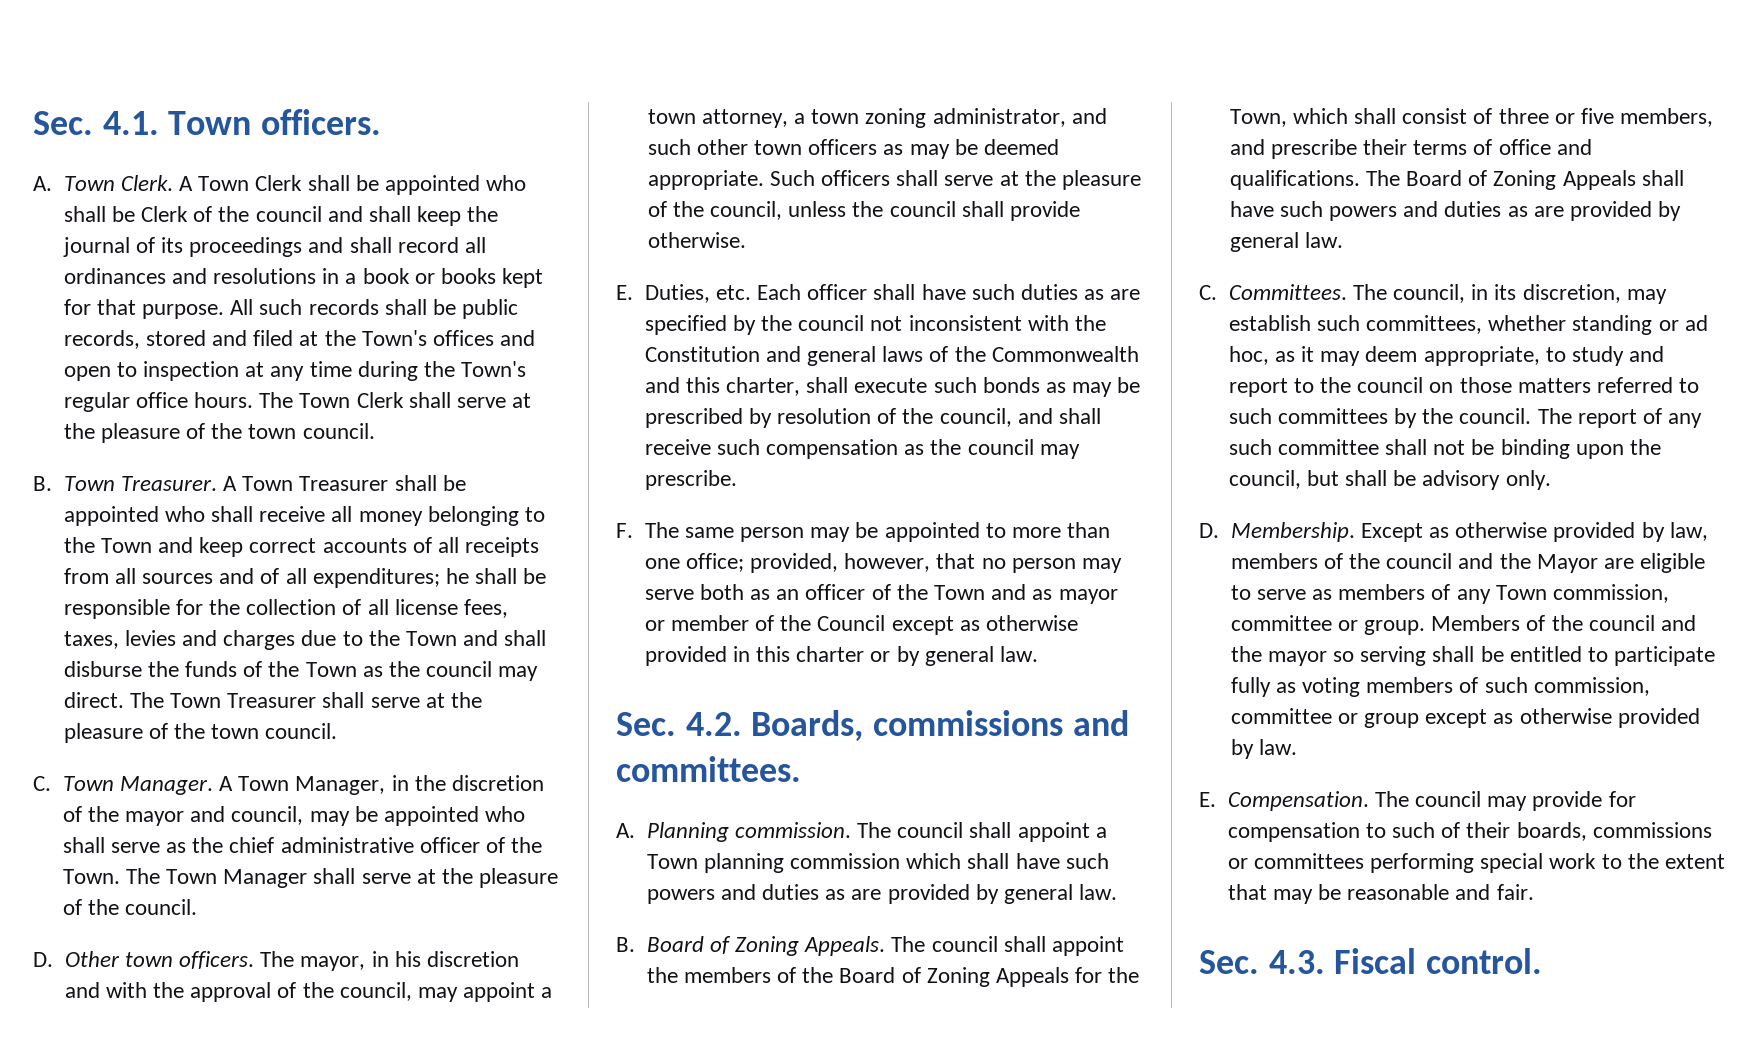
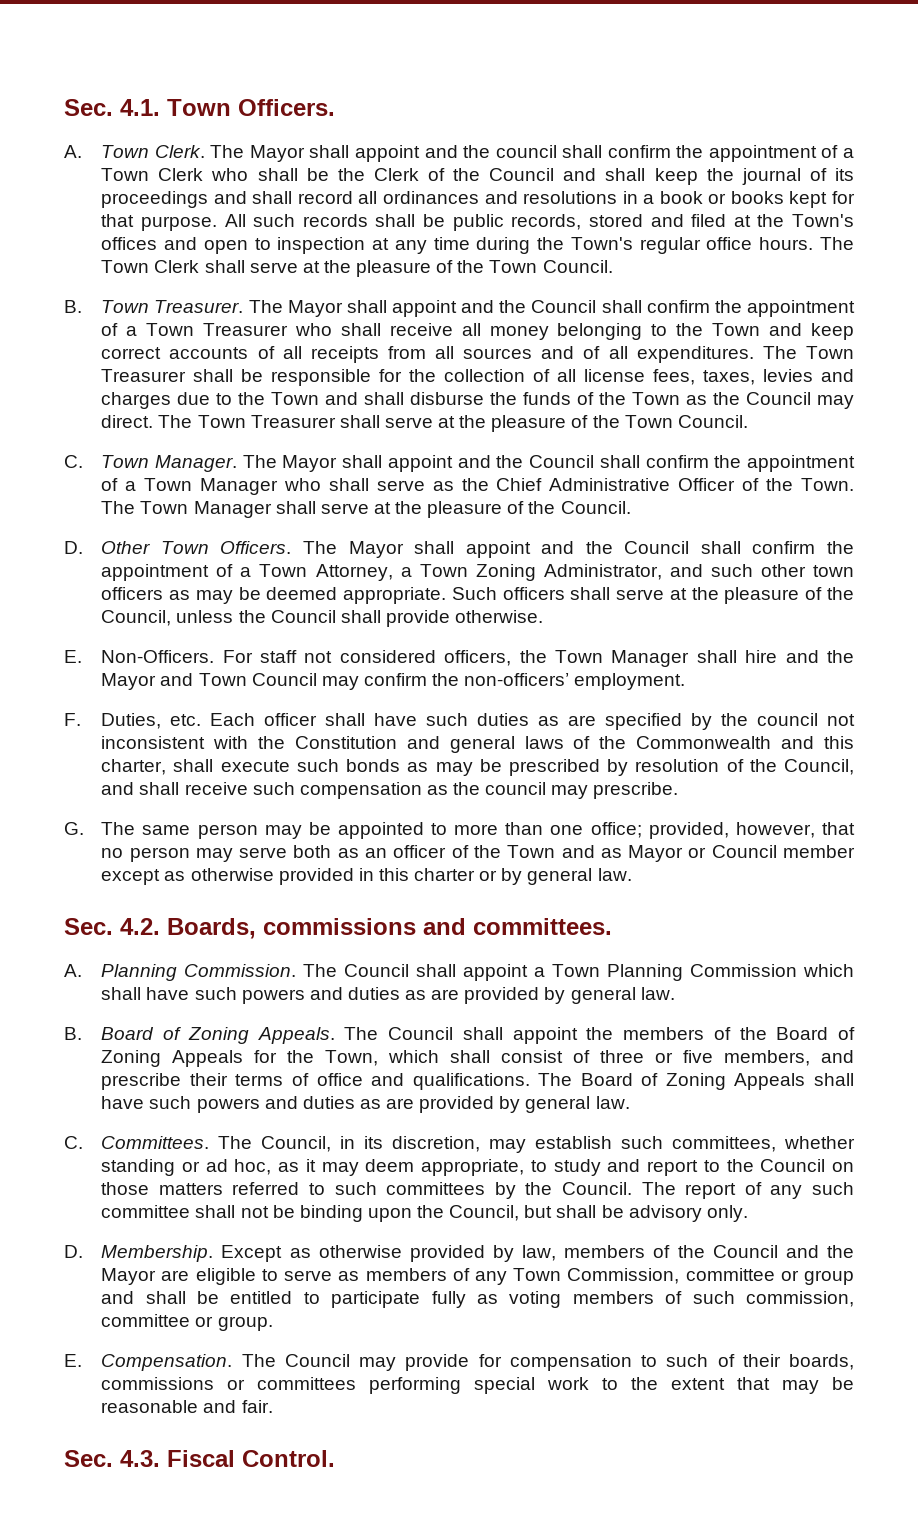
- Sec. 4.1. Town officers.
+ Sec. 4.1. Town Officers.
- A Town Clerk shall be appointed who shall be Clerk of the council and shall keep the journal of its proceedings and shall record all ordinances and resolutions in a book or books kept for that purpose.
+ The Mayor shall appoint and the council shall confirm the appointment of a Town Clerk who shall be the Clerk of the Council and shall keep the journal of its proceedings and shall record all ordinances and resolutions in a book or books kept for that purpose.
- The Town Clerk shall serve at the pleasure of the town council.
+ The Town Clerk shall serve at the pleasure of the Town Council.
- A Town Treasurer shall be appointed who shall receive all money belonging to the Town and keep correct accounts of all receipts from all sources and of all expenditures; he shall be responsible for the collection of all license fees, taxes, levies and charges due to the Town and shall disburse the funds of the Town as the council may direct.
+ The Mayor shall appoint and the Council shall confirm the appointment of a Town Treasurer who shall receive all money belonging to the Town and keep correct accounts of all receipts from all sources and of all expenditures. The Town Treasurer shall be responsible for the collection of all license fees, taxes, levies and charges due to the Town and shall disburse the funds of the Town as the Council may direct.
- The Town Treasurer shall serve at the pleasure of the town council.
+ The Town Treasurer shall serve at the pleasure of the Town Council.
- A Town Manager, in the discretion of the mayor and council, may be appointed who shall serve as the chief administrative officer of the Town.
+ The Mayor shall appoint and the Council shall confirm the appointment of a Town Manager who shall serve as the Chief Administrative Officer of the Town.
- The Town Manager shall serve at the pleasure of the council.
+ The Town Manager shall serve at the pleasure of the Council.
- D. Other town officers. The mayor, in his discretion and with the approval of the council, may appoint a town attorney, a town zoning administrator, and such other town officers as may be deemed appropriate.
+ D. Other Town Officers. The Mayor shall appoint and the Council shall confirm the appointment of a Town Attorney, a Town Zoning Administrator, and such other town officers as may be deemed appropriate.
- Such officers shall serve at the pleasure of the council, unless the council shall provide otherwise.
+ Such officers shall serve at the pleasure of the Council, unless the Council shall provide otherwise.
- E. Duties, etc. Each officer shall have such duties as are specified by the council not inconsistent with the Constitution and general laws of the Commonwealth and this charter, shall execute such bonds as may be prescribed by resolution of the council, and shall receive such compensation as the council may prescribe.
+ E. Non-Officers. For staff not considered officers, the Town Manager shall hire and the Mayor and Town Council may confirm the non-officers’ employment.
+ F. Duties, etc. Each officer shall have such duties as are specified by the council not inconsistent with the Constitution and general laws of the Commonwealth and this charter, shall execute such bonds as may be prescribed by resolution of the Council, and shall receive such compensation as the council may prescribe.
- F. The same person may be appointed to more than one office; provided, however, that no person may serve both as an officer of the Town and as mayor or member of the Council except as otherwise provided in this charter or by general law.
+ G. The same person may be appointed to more than one office; provided, however, that no person may serve both as an officer of the Town and as Mayor or Council member except as otherwise provided in this charter or by general law.
- A. Planning commission. The council shall appoint a Town planning commission which shall have such powers and duties as are provided by general law.
+ A. Planning Commission. The Council shall appoint a Town Planning Commission which shall have such powers and duties as are provided by general law.
- The council shall appoint the members of the Board of Zoning Appeals for the Town, which shall consist of three or five members, and prescribe their terms of office and qualifications.
+ The Council shall appoint the members of the Board of Zoning Appeals for the Town, which shall consist of three or five members, and prescribe their terms of office and qualifications.
- The council, in its discretion, may establish such committees, whether standing or ad hoc, as it may deem appropriate, to study and report to the council on those matters referred to such committees by the council.
+ The Council, in its discretion, may establish such committees, whether standing or ad hoc, as it may deem appropriate, to study and report to the Council on those matters referred to such committees by the Council.
- The report of any such committee shall not be binding upon the council, but shall be advisory only.
+ The report of any such committee shall not be binding upon the Council, but shall be advisory only.
- Except as otherwise provided by law, members of the council and the Mayor are eligible to serve as members of any Town commission, committee or group. Members of the council and the mayor so serving shall be entitled to participate fully as voting members of such commission, committee or group except as otherwise provided by law.
+ Except as otherwise provided by law, members of the Council and the Mayor are eligible to serve as members of any Town Commission, committee or group and shall be entitled to participate fully as voting members of such commission, committee or group.
- The council may provide for compensation to such of their boards, commissions or committees performing special work to the extent that may be reasonable and fair.
+ The Council may provide for compensation to such of their boards, commissions or committees performing special work to the extent that may be reasonable and fair.
- Sec. 4.3. Fiscal control.
+ Sec. 4.3. Fiscal Control.

